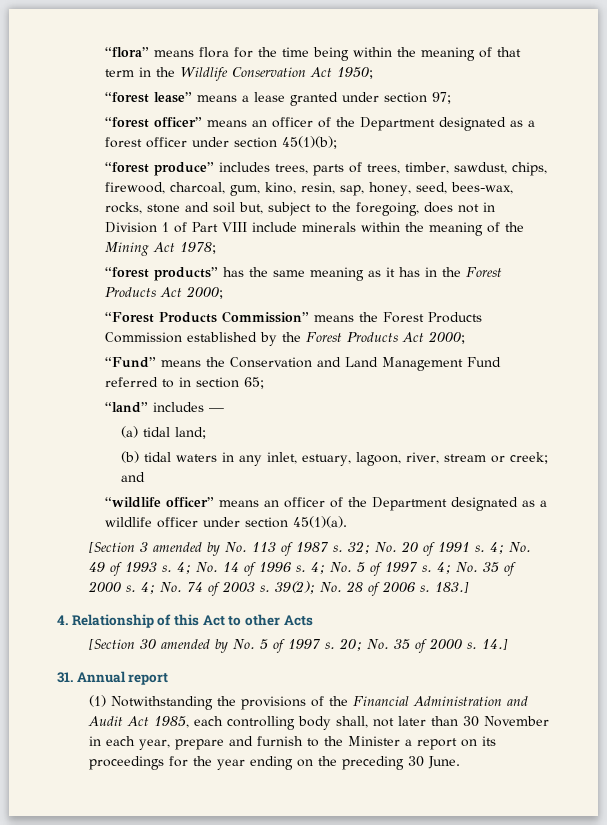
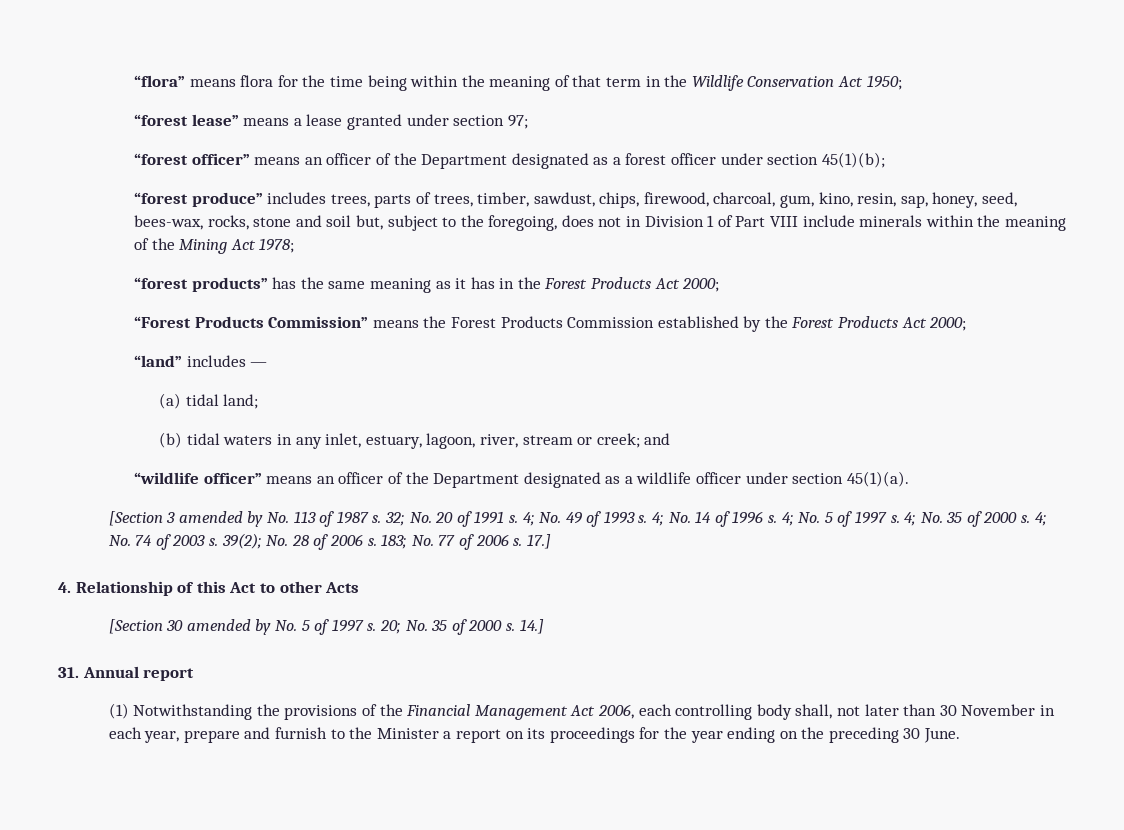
- “Fund” means the Conservation and Land Management Fund referred to in section 65;
- 183.]
+ 183; No. 77 of 2006 s. 17.]
- (1) Notwithstanding the provisions of the Financial Administration and Audit Act 1985, each controlling body shall, not later than 30 November in each year, prepare and furnish to the Minister a report on its proceedings for the year ending on the preceding 30 June.
+ (1) Notwithstanding the provisions of the Financial Management Act 2006, each controlling body shall, not later than 30 November in each year, prepare and furnish to the Minister a report on its proceedings for the year ending on the preceding 30 June.

